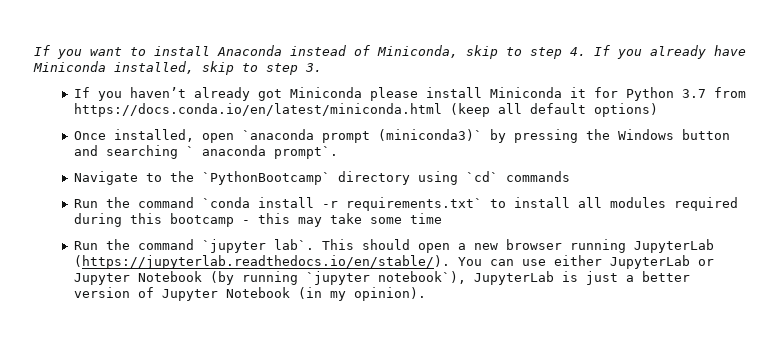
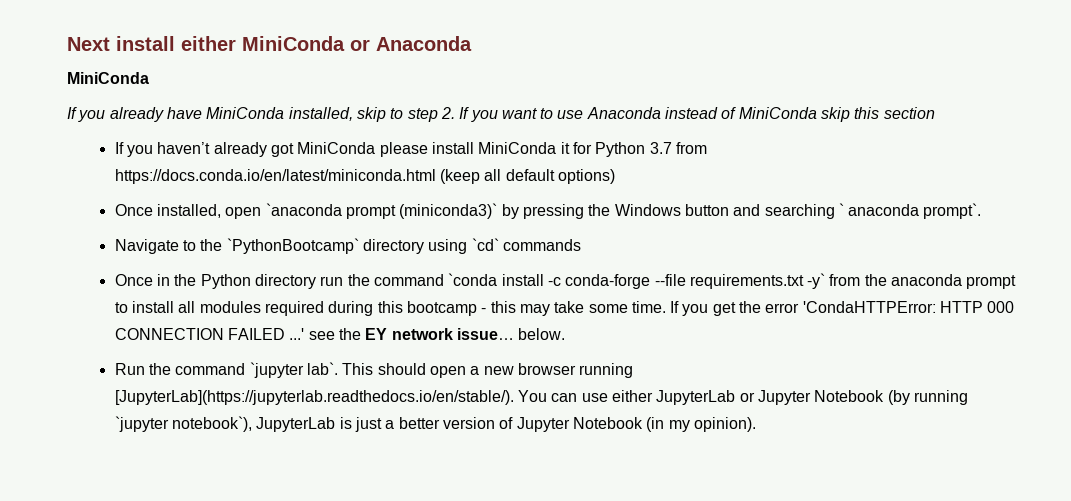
- If you want to install Anaconda instead of Miniconda, skip to step 4. If you already have Miniconda installed, skip to step 3.
+ Next install either MiniConda or Anaconda
+ MiniConda
+ If you already have MiniConda installed, skip to step 2. If you want to use Anaconda instead of MiniConda skip this section
- If you haven’t already got Miniconda please install Miniconda it for Python 3.7 from https://docs.conda.io/en/latest/miniconda.html (keep all default options)
+ If you haven’t already got MiniConda please install MiniConda it for Python 3.7 from https://docs.conda.io/en/latest/miniconda.html (keep all default options)
- Run the command `conda install -r requirements.txt` to install all modules required during this bootcamp - this may take some time
+ Once in the Python directory run the command `conda install -c conda-forge --file requirements.txt -y` from the anaconda prompt to install all modules required during this bootcamp - this may take some time. If you get the error 'CondaHTTPError: HTTP 000 CONNECTION FAILED ...' see the EY network issue… below.
- This should open a new browser running JupyterLab (https://jupyterlab.readthedocs.io/en/stable/). You can use either JupyterLab or Jupyter Notebook (by running `jupyter notebook`), JupyterLab is just a better version of Jupyter Notebook (in my opinion).
+ This should open a new browser running [JupyterLab](https://jupyterlab.readthedocs.io/en/stable/). You can use either JupyterLab or Jupyter Notebook (by running `jupyter notebook`), JupyterLab is just a better version of Jupyter Notebook (in my opinion).

